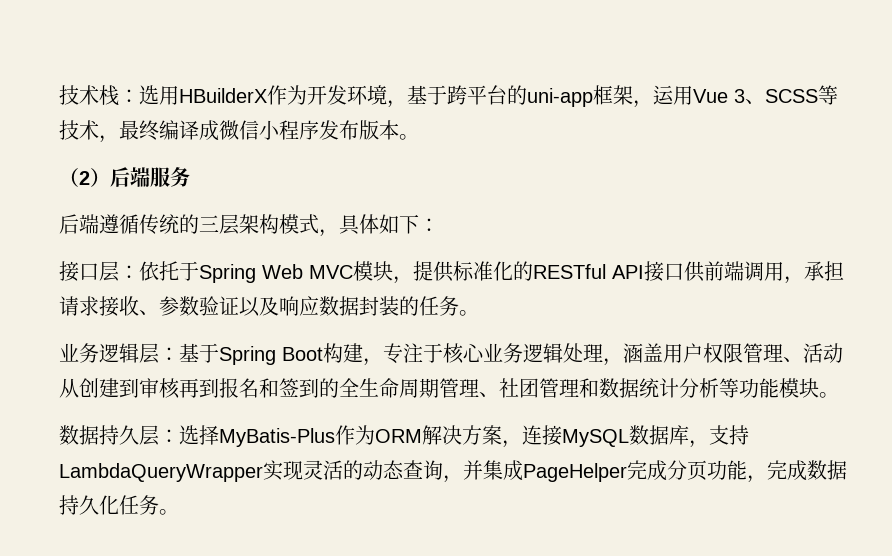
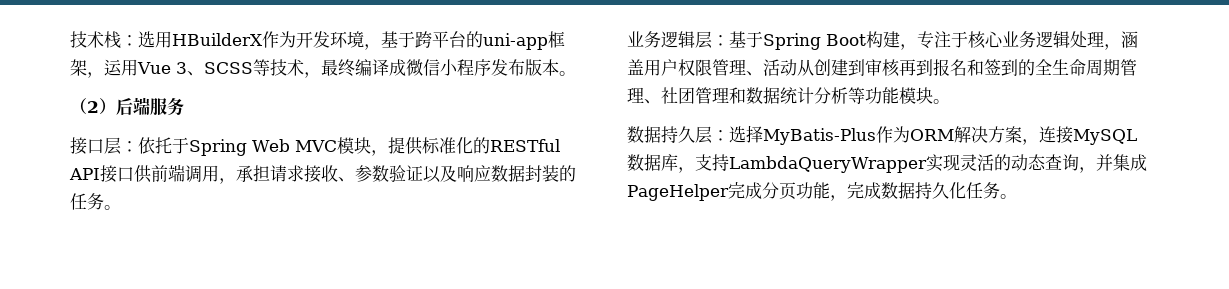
- 后端遵循传统的三层架构模式，具体如下：

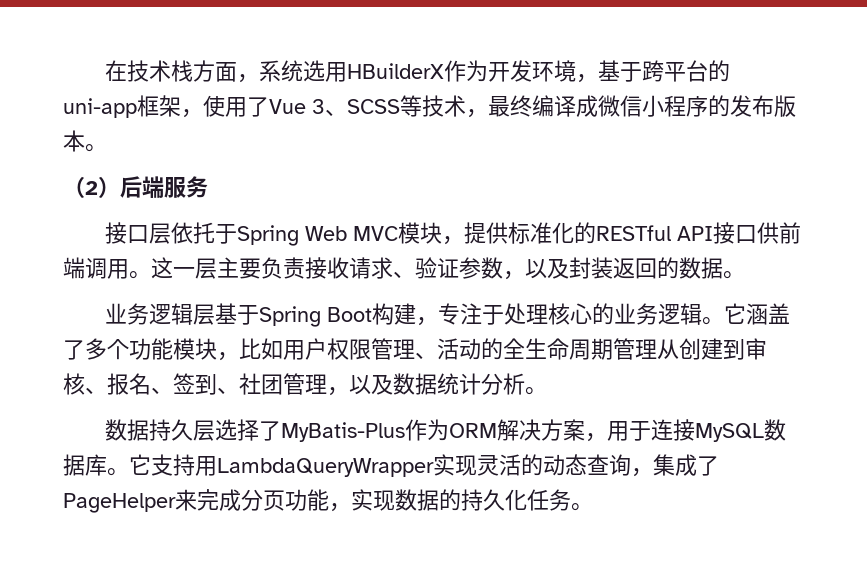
- 技术栈：选用HBuilderX作为开发环境，基于跨平台的uni-app框架，运用Vue 3、SCSS等技术，最终编译成微信小程序发布版本。
+ 在技术栈方面，系统选用HBuilderX作为开发环境，基于跨平台的uni-app框架，使用了Vue 3、SCSS等技术，最终编译成微信小程序的发布版本。
- 接口层：依托于Spring Web MVC模块，提供标准化的RESTful API接口供前端调用，承担请求接收、参数验证以及响应数据封装的任务。
+ 接口层依托于Spring Web MVC模块，提供标准化的RESTful API接口供前端调用。这一层主要负责接收请求、验证参数，以及封装返回的数据。
- 业务逻辑层：基于Spring Boot构建，专注于核心业务逻辑处理，涵盖用户权限管理、活动从创建到审核再到报名和签到的全生命周期管理、社团管理和数据统计分析等功能模块。
+ 业务逻辑层基于Spring Boot构建，专注于处理核心的业务逻辑。它涵盖了多个功能模块，比如用户权限管理、活动的全生命周期管理从创建到审核、报名、签到、社团管理，以及数据统计分析。
- 数据持久层：选择MyBatis-Plus作为ORM解决方案，连接MySQL数据库，支持LambdaQueryWrapper实现灵活的动态查询，并集成PageHelper完成分页功能，完成数据持久化任务。
+ 数据持久层选择了MyBatis-Plus作为ORM解决方案，用于连接MySQL数据库。它支持用LambdaQueryWrapper实现灵活的动态查询，集成了PageHelper来完成分页功能，实现数据的持久化任务。

